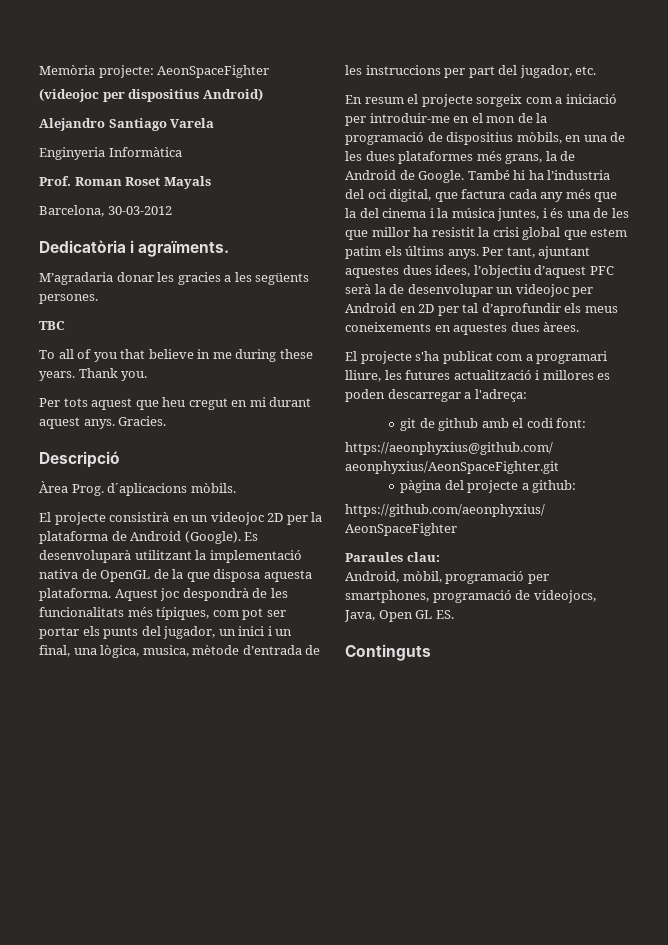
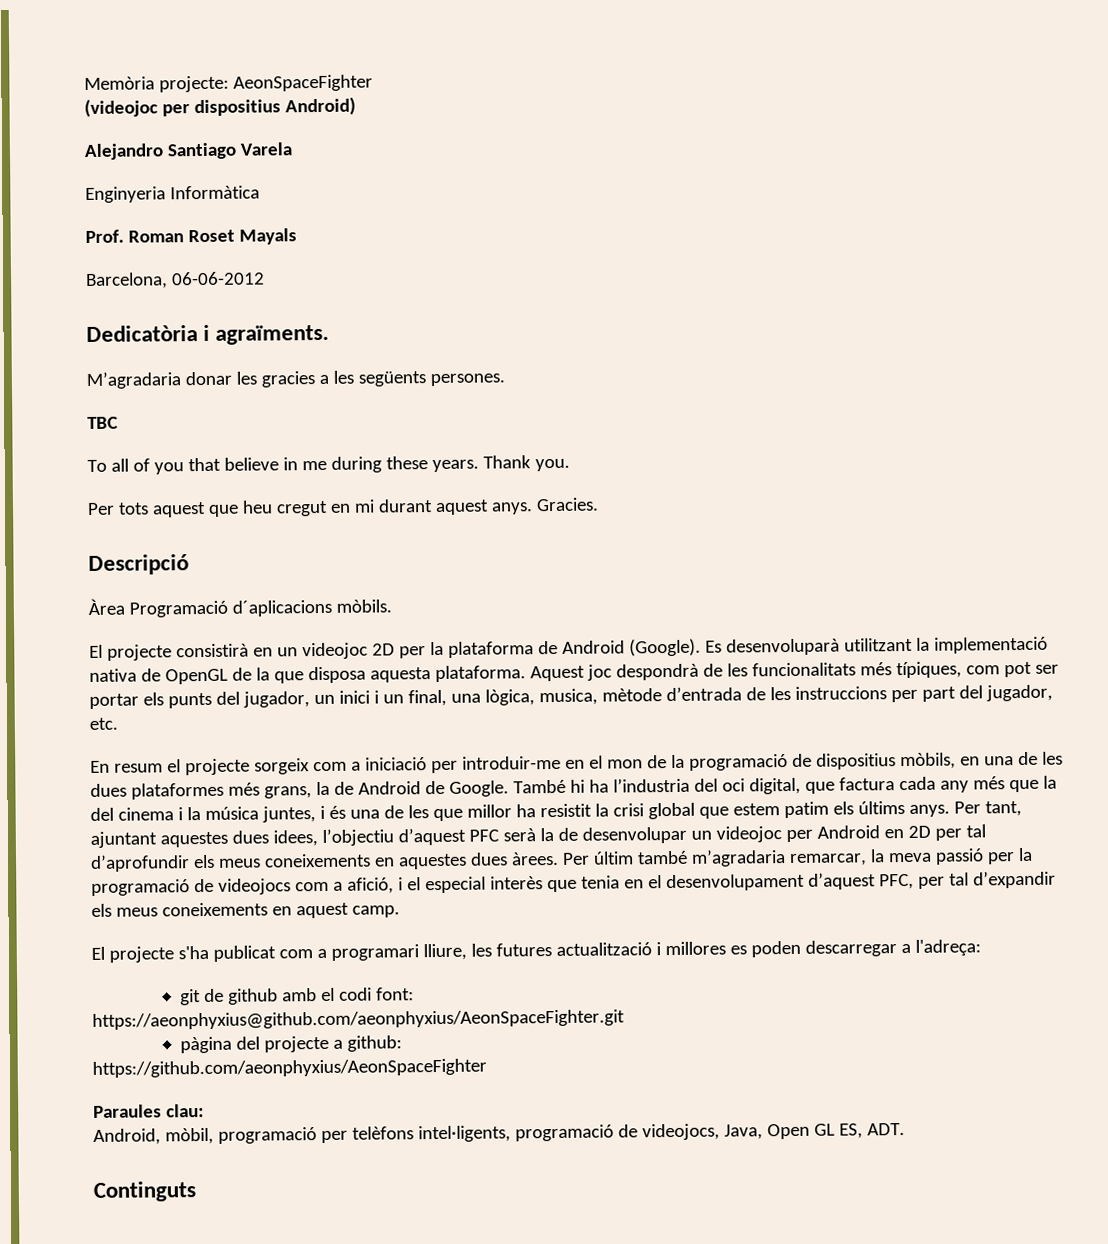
- Barcelona, 30-03-2012
+ Barcelona, 06-06-2012
- Àrea Prog. d´aplicacions mòbils.
+ Àrea Programació d´aplicacions mòbils.
+ Per últim també m’agradaria remarcar, la meva passió per la programació de videojocs com a afició, i el especial interès que tenia en el desenvolupament d’aquest PFC, per tal d’expandir els meus coneixements en aquest camp.
- Android, mòbil, programació per smartphones, programació de videojocs, Java, Open GL ES.
+ Android, mòbil, programació per telèfons intel·ligents, programació de videojocs, Java, Open GL ES, ADT.

